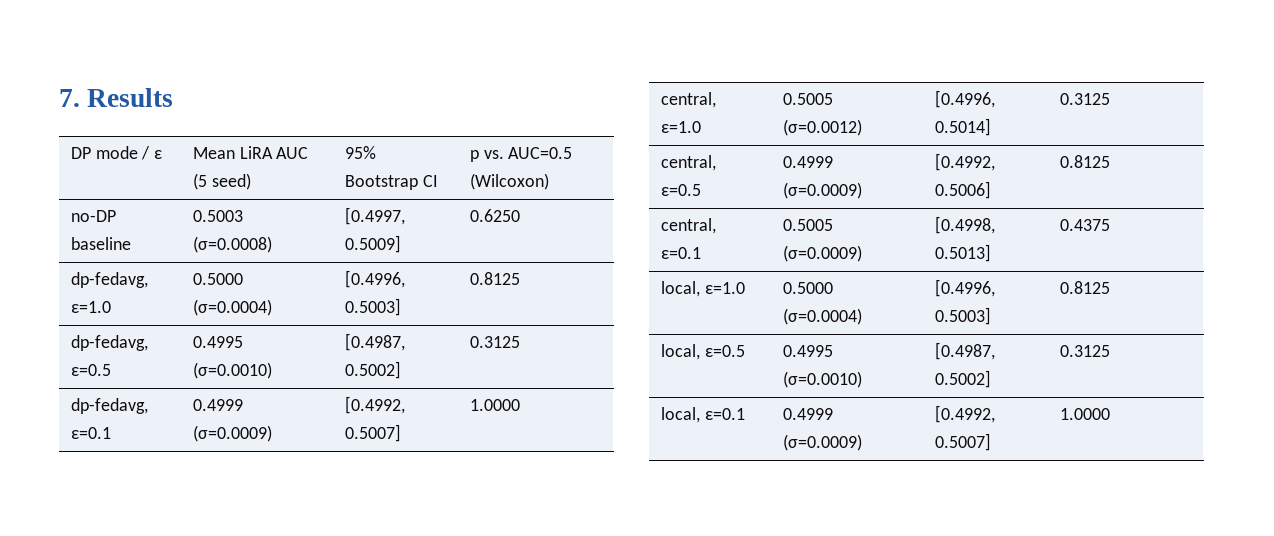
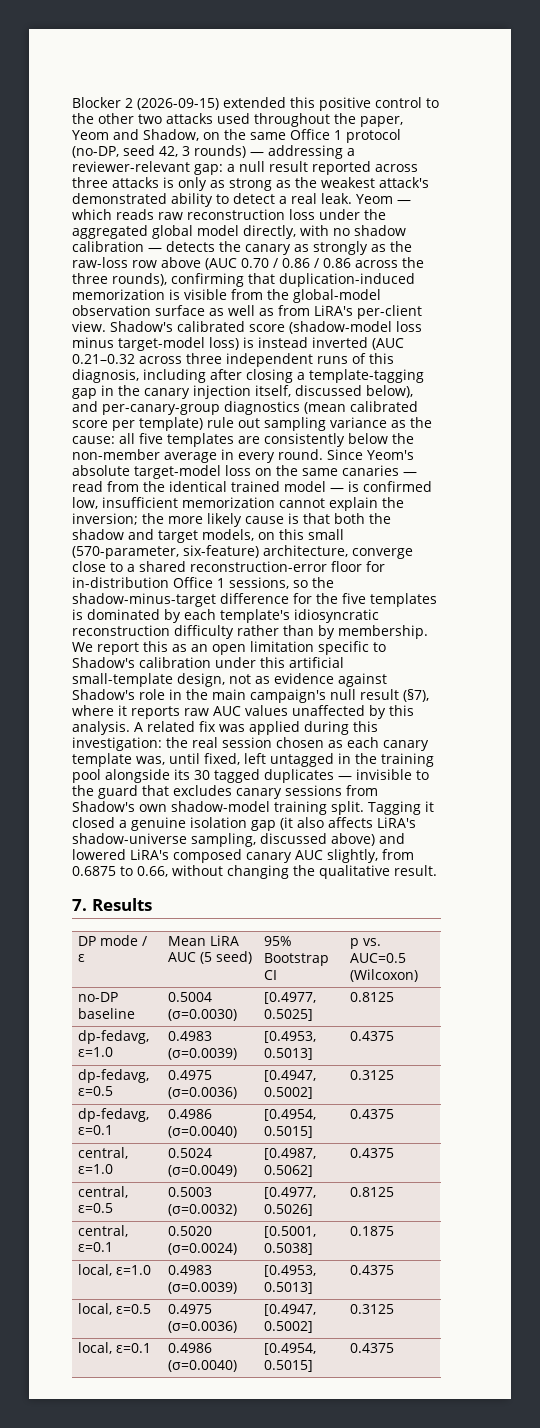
+ Blocker 2 (2026-09-15) extended this positive control to the other two attacks used throughout the paper, Yeom and Shadow, on the same Office 1 protocol (no-DP, seed 42, 3 rounds) — addressing a reviewer-relevant gap: a null result reported across three attacks is only as strong as the weakest attack's demonstrated ability to detect a real leak. Yeom — which reads raw reconstruction loss under the aggregated global model directly, with no shadow calibration — detects the canary as strongly as the raw-loss row above (AUC 0.70 / 0.86 / 0.86 across the three rounds), confirming that duplication-induced memorization is visible from the global-model observation surface as well as from LiRA's per-client view. Shadow's calibrated score (shadow-model loss minus target-model loss) is instead inverted (AUC 0.21–0.32 across three independent runs of this diagnosis, including after closing a template-tagging gap in the canary injection itself, discussed below), and per-canary-group diagnostics (mean calibrated score per template) rule out sampling variance as the cause: all five templates are consistently below the non-member average in every round. Since Yeom's absolute target-model loss on the same canaries — read from the identical trained model — is confirmed low, insufficient memorization cannot explain the inversion; the more likely cause is that both the shadow and target models, on this small (570-parameter, six-feature) architecture, converge close to a shared reconstruction-error floor for in-distribution Office 1 sessions, so the shadow-minus-target difference for the five templates is dominated by each template's idiosyncratic reconstruction difficulty rather than by membership. We report this as an open limitation specific to Shadow's calibration under this artificial small-template design, not as evidence against Shadow's role in the main campaign's null result (§7), where it reports raw AUC values unaffected by this analysis. A related fix was applied during this investigation: the real session chosen as each canary template was, until fixed, left untagged in the training pool alongside its 30 tagged duplicates — invisible to the guard that excludes canary sessions from Shadow's own shadow-model training split. Tagging it closed a genuine isolation gap (it also affects LiRA's shadow-universe sampling, discussed above) and lowered LiRA's composed canary AUC slightly, from 0.6875 to 0.66, without changing the qualitative result.
- no-DP baseline | 0.5003 (σ=0.0008) | [0.4997, 0.5009] | 0.6250
- dp-fedavg, ε=1.0 | 0.5000 (σ=0.0004) | [0.4996, 0.5003] | 0.8125
+ no-DP baseline | 0.5004 (σ=0.0030) | [0.4977, 0.5025] | 0.8125
+ dp-fedavg, ε=1.0 | 0.4983 (σ=0.0039) | [0.4953, 0.5013] | 0.4375
- dp-fedavg, ε=0.5 | 0.4995 (σ=0.0010) | [0.4987, 0.5002] | 0.3125
+ dp-fedavg, ε=0.5 | 0.4975 (σ=0.0036) | [0.4947, 0.5002] | 0.3125
- dp-fedavg, ε=0.1 | 0.4999 (σ=0.0009) | [0.4992, 0.5007] | 1.0000
- central, ε=1.0 | 0.5005 (σ=0.0012) | [0.4996, 0.5014] | 0.3125
- central, ε=0.5 | 0.4999 (σ=0.0009) | [0.4992, 0.5006] | 0.8125
- central, ε=0.1 | 0.5005 (σ=0.0009) | [0.4998, 0.5013] | 0.4375
- local, ε=1.0 | 0.5000 (σ=0.0004) | [0.4996, 0.5003] | 0.8125
+ dp-fedavg, ε=0.1 | 0.4986 (σ=0.0040) | [0.4954, 0.5015] | 0.4375
+ central, ε=1.0 | 0.5024 (σ=0.0049) | [0.4987, 0.5062] | 0.4375
+ central, ε=0.5 | 0.5003 (σ=0.0032) | [0.4977, 0.5026] | 0.8125
+ central, ε=0.1 | 0.5020 (σ=0.0024) | [0.5001, 0.5038] | 0.1875
+ local, ε=1.0 | 0.4983 (σ=0.0039) | [0.4953, 0.5013] | 0.4375
- local, ε=0.5 | 0.4995 (σ=0.0010) | [0.4987, 0.5002] | 0.3125
+ local, ε=0.5 | 0.4975 (σ=0.0036) | [0.4947, 0.5002] | 0.3125
- local, ε=0.1 | 0.4999 (σ=0.0009) | [0.4992, 0.5007] | 1.0000
+ local, ε=0.1 | 0.4986 (σ=0.0040) | [0.4954, 0.5015] | 0.4375

